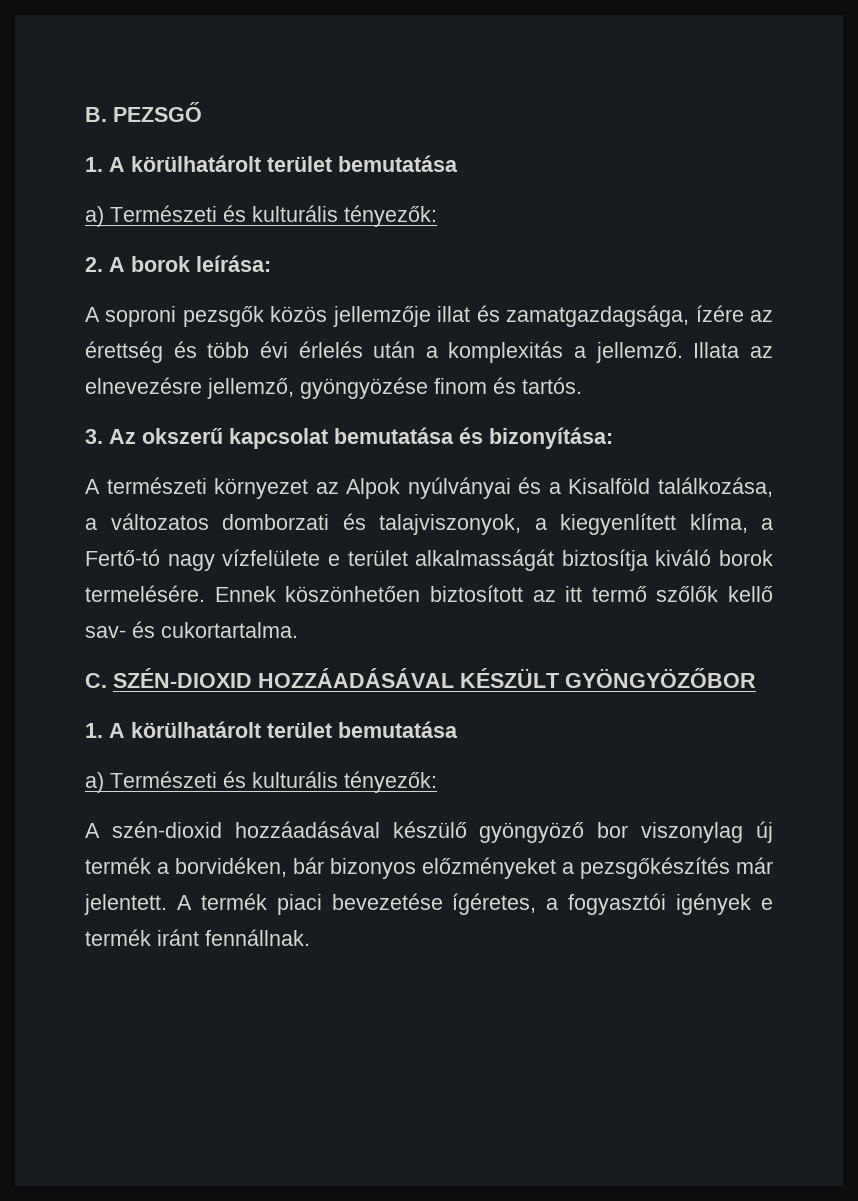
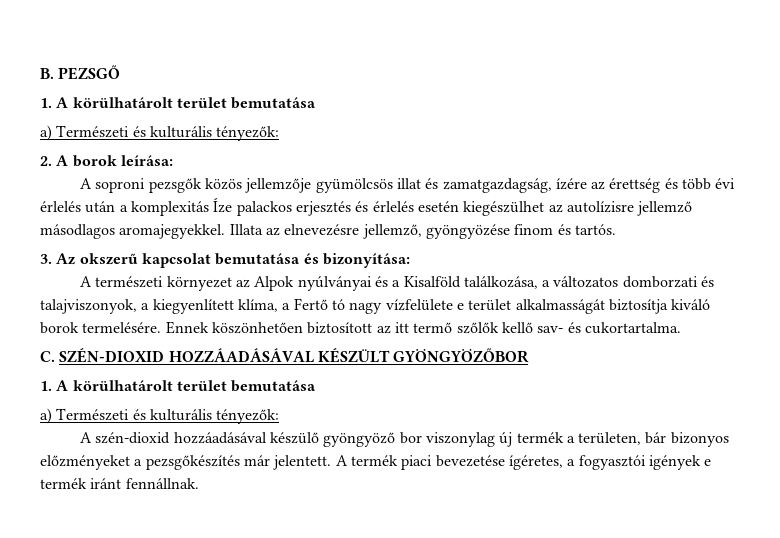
- A soproni pezsgők közös jellemzője illat és zamatgazdagsága, ízére az érettség és több évi érlelés után a komplexitás a jellemző.
+ A soproni pezsgők közös jellemzője gyümölcsös illat és zamatgazdagság, ízére az érettség és több évi érlelés után a komplexitás Íze palackos erjesztés és érlelés esetén kiegészülhet az autolízisre jellemző másodlagos aromajegyekkel.
- A természeti környezet az Alpok nyúlványai és a Kisalföld találkozása, a változatos domborzati és talajviszonyok, a kiegyenlített klíma, a Fertő-tó nagy vízfelülete e terület alkalmasságát biztosítja kiváló borok termelésére.
+ A természeti környezet az Alpok nyúlványai és a Kisalföld találkozása, a változatos domborzati és talajviszonyok, a kiegyenlített klíma, a Fertő tó nagy vízfelülete e terület alkalmasságát biztosítja kiváló borok termelésére.
- A szén-dioxid hozzáadásával készülő gyöngyöző bor viszonylag új termék a borvidéken, bár bizonyos előzményeket a pezsgőkészítés már jelentett.
+ A szén-dioxid hozzáadásával készülő gyöngyöző bor viszonylag új termék a területen, bár bizonyos előzményeket a pezsgőkészítés már jelentett.

